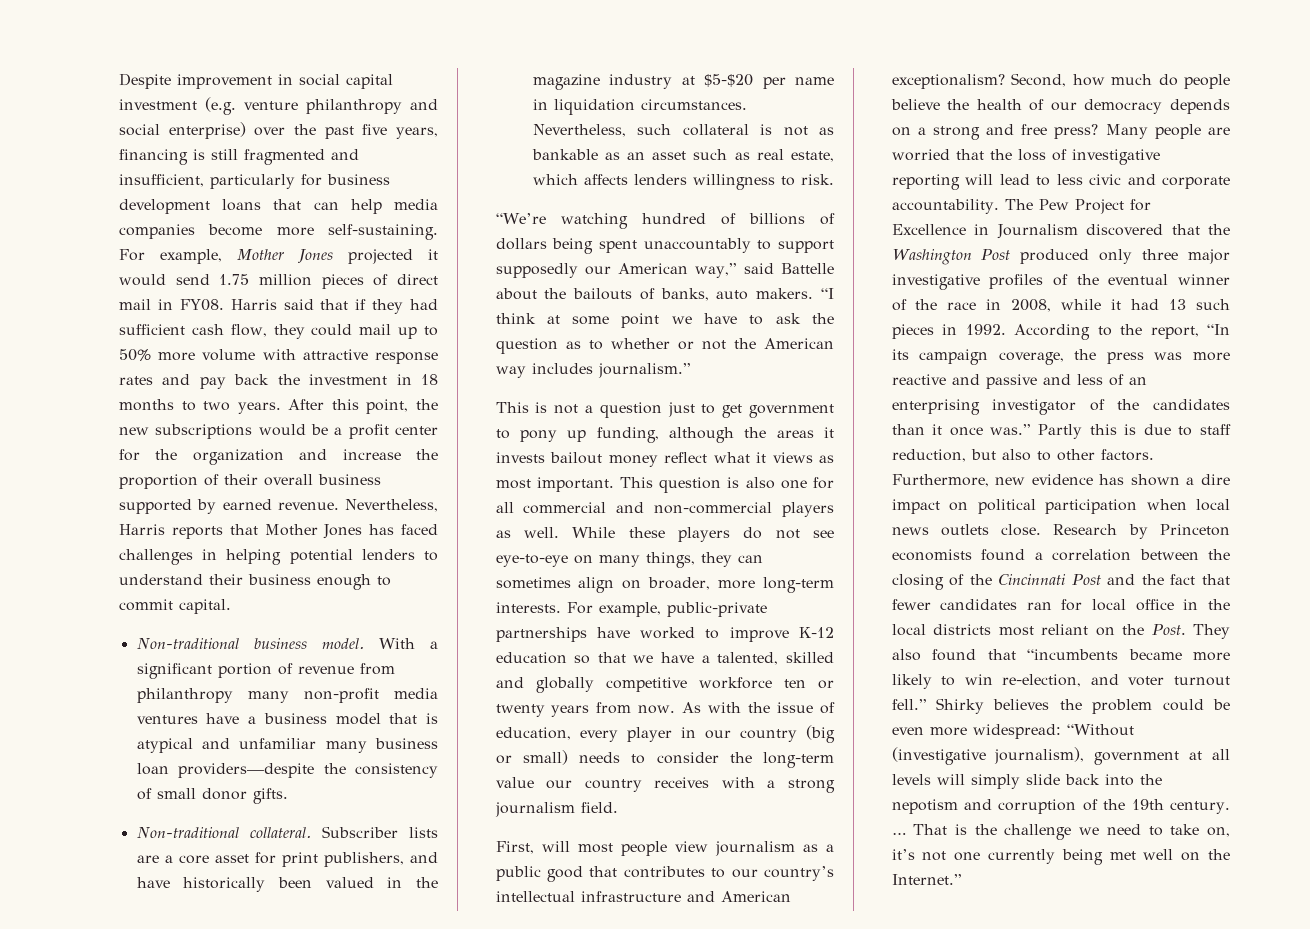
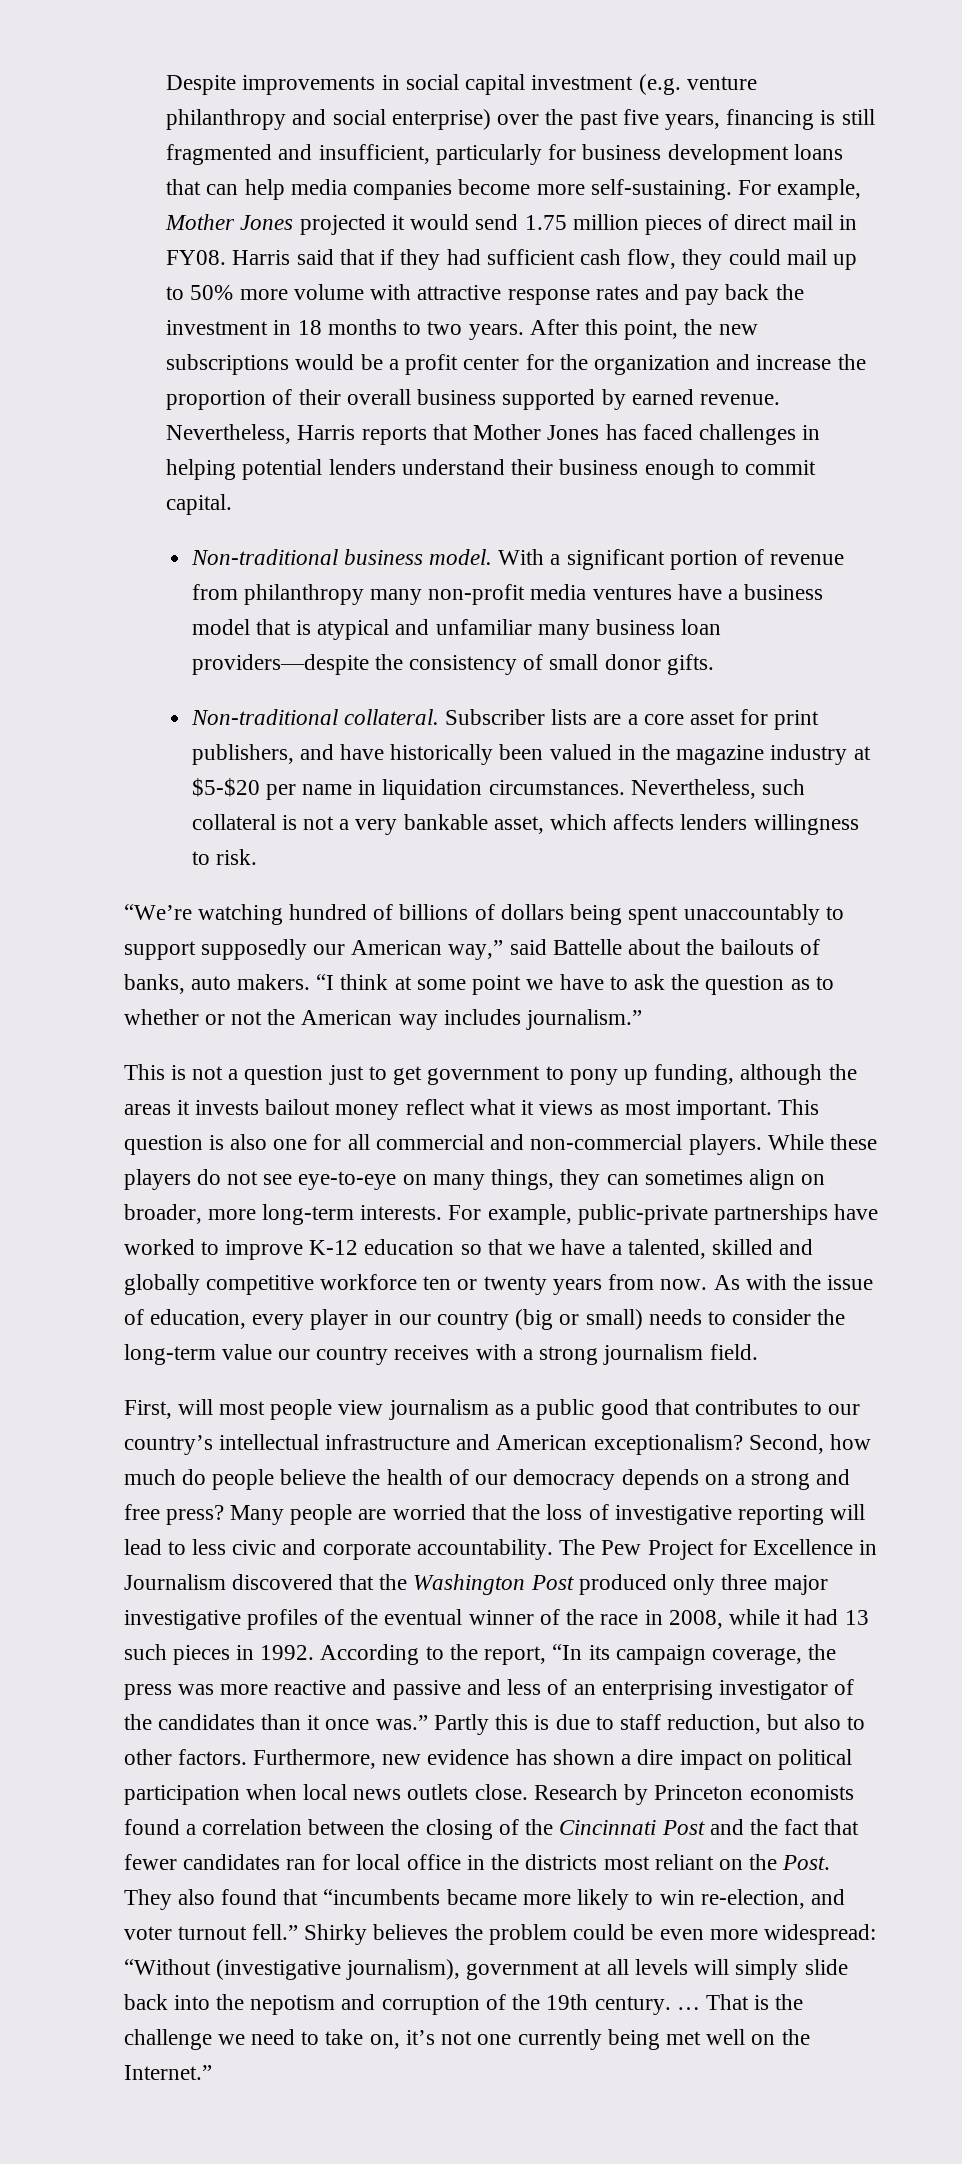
- Despite improvement in social capital investment (e.g. venture philanthropy and social enterprise) over the past five years, financing is still fragmented and insufficient, particularly for business development loans that can help media companies become more self-sustaining.
+ Despite improvements in social capital investment (e.g. venture philanthropy and social enterprise) over the past five years, financing is still fragmented and insufficient, particularly for business development loans that can help media companies become more self-sustaining.
- Nevertheless, Harris reports that Mother Jones has faced challenges in helping potential lenders to understand their business enough to commit capital.
+ Nevertheless, Harris reports that Mother Jones has faced challenges in helping potential lenders understand their business enough to commit capital.
- Nevertheless, such collateral is not as bankable as an asset such as real estate, which affects lenders willingness to risk.
+ Nevertheless, such collateral is not a very bankable asset, which affects lenders willingness to risk.
- This question is also one for all commercial and non-commercial players as well.
+ This question is also one for all commercial and non-commercial players.
- Research by Princeton economists found a correlation between the closing of the Cincinnati Post and the fact that fewer candidates ran for local office in the local districts most reliant on the Post.
+ Research by Princeton economists found a correlation between the closing of the Cincinnati Post and the fact that fewer candidates ran for local office in the districts most reliant on the Post.

